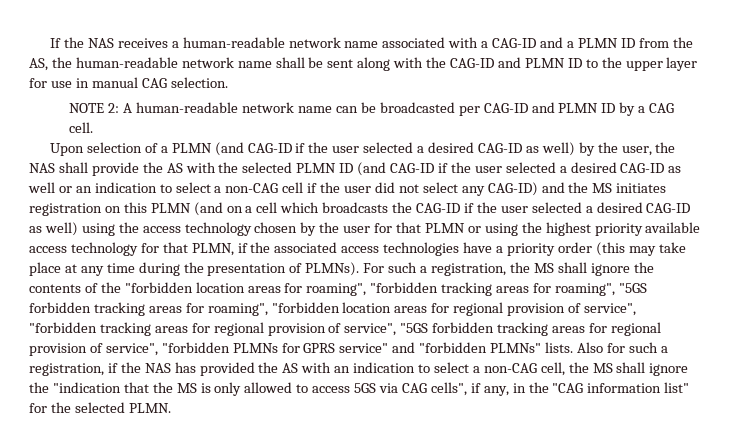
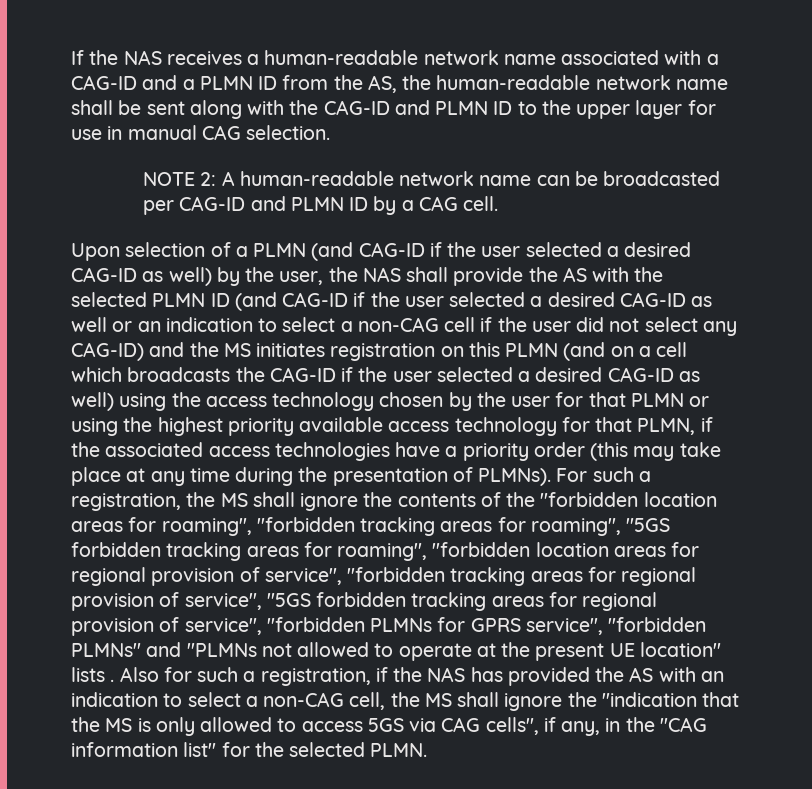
- For such a registration, the MS shall ignore the contents of the "forbidden location areas for roaming", "forbidden tracking areas for roaming", "5GS forbidden tracking areas for roaming", "forbidden location areas for regional provision of service", "forbidden tracking areas for regional provision of service", "5GS forbidden tracking areas for regional provision of service", "forbidden PLMNs for GPRS service" and "forbidden PLMNs" lists.
+ For such a registration, the MS shall ignore the contents of the "forbidden location areas for roaming", "forbidden tracking areas for roaming", "5GS forbidden tracking areas for roaming", "forbidden location areas for regional provision of service", "forbidden tracking areas for regional provision of service", "5GS forbidden tracking areas for regional provision of service", "forbidden PLMNs for GPRS service", "forbidden PLMNs" and "PLMNs not allowed to operate at the present UE location" lists .

